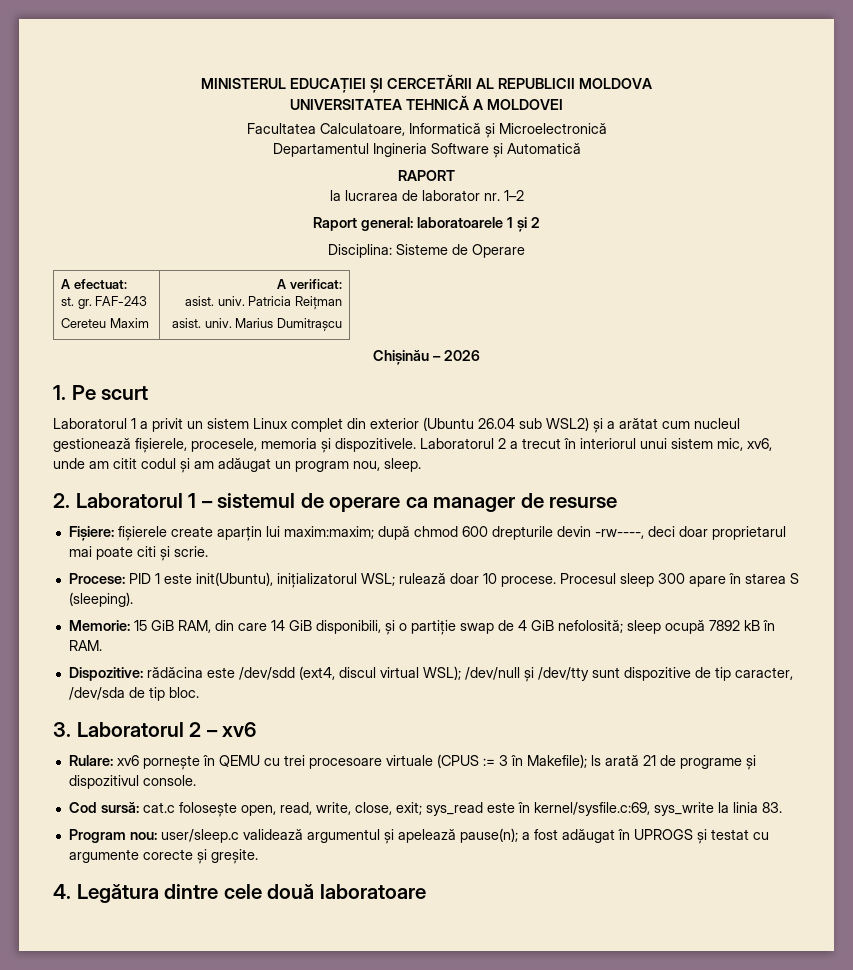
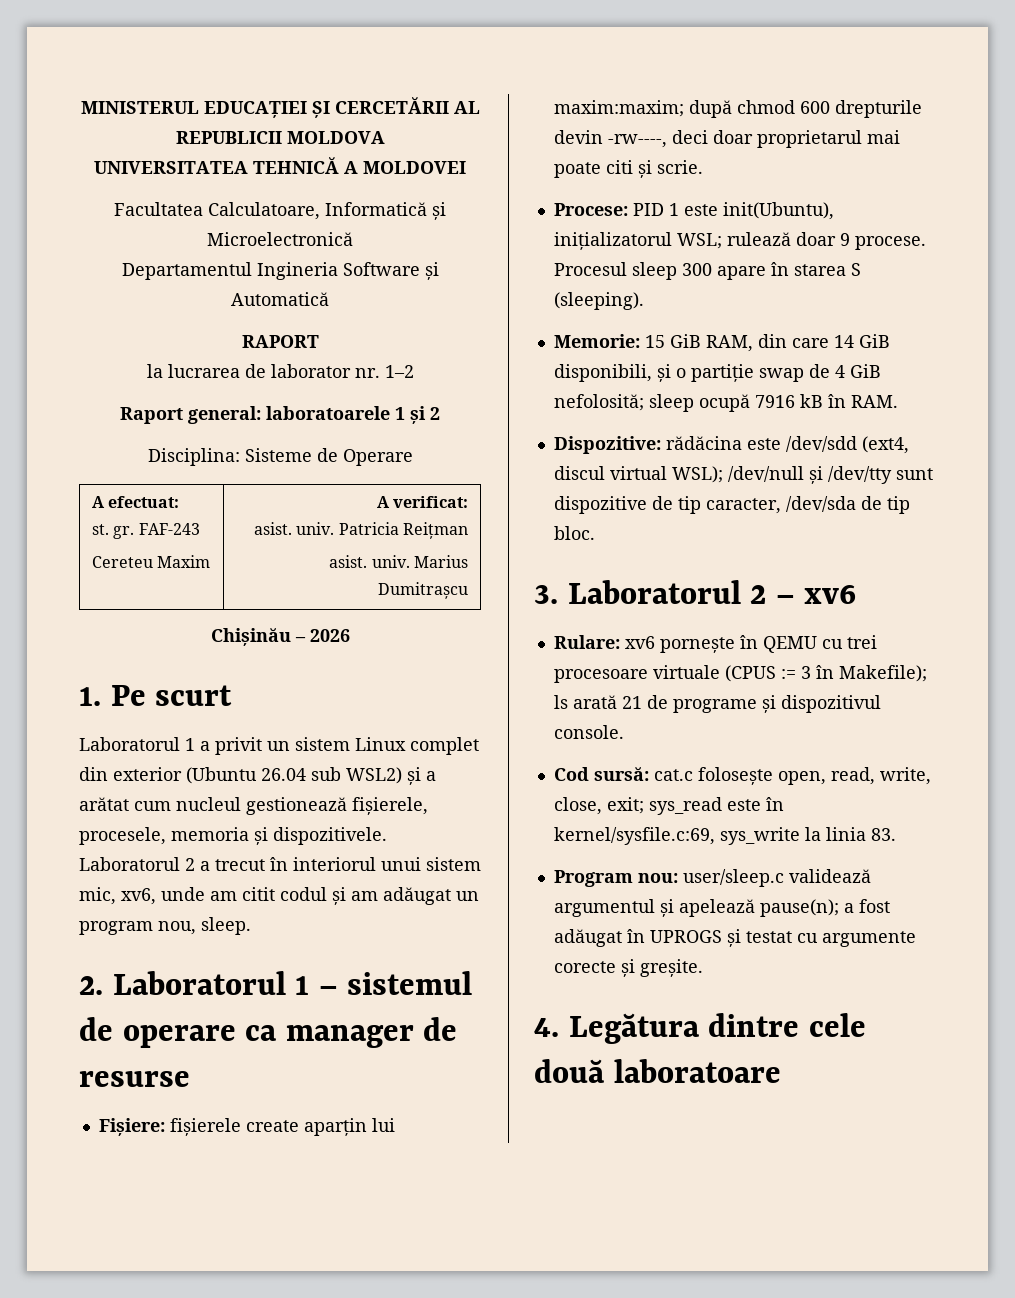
- Procese: PID 1 este init(Ubuntu), inițializatorul WSL; rulează doar 10 procese.
+ Procese: PID 1 este init(Ubuntu), inițializatorul WSL; rulează doar 9 procese.
- Memorie: 15 GiB RAM, din care 14 GiB disponibili, și o partiție swap de 4 GiB nefolosită; sleep ocupă 7892 kB în RAM.
+ Memorie: 15 GiB RAM, din care 14 GiB disponibili, și o partiție swap de 4 GiB nefolosită; sleep ocupă 7916 kB în RAM.

